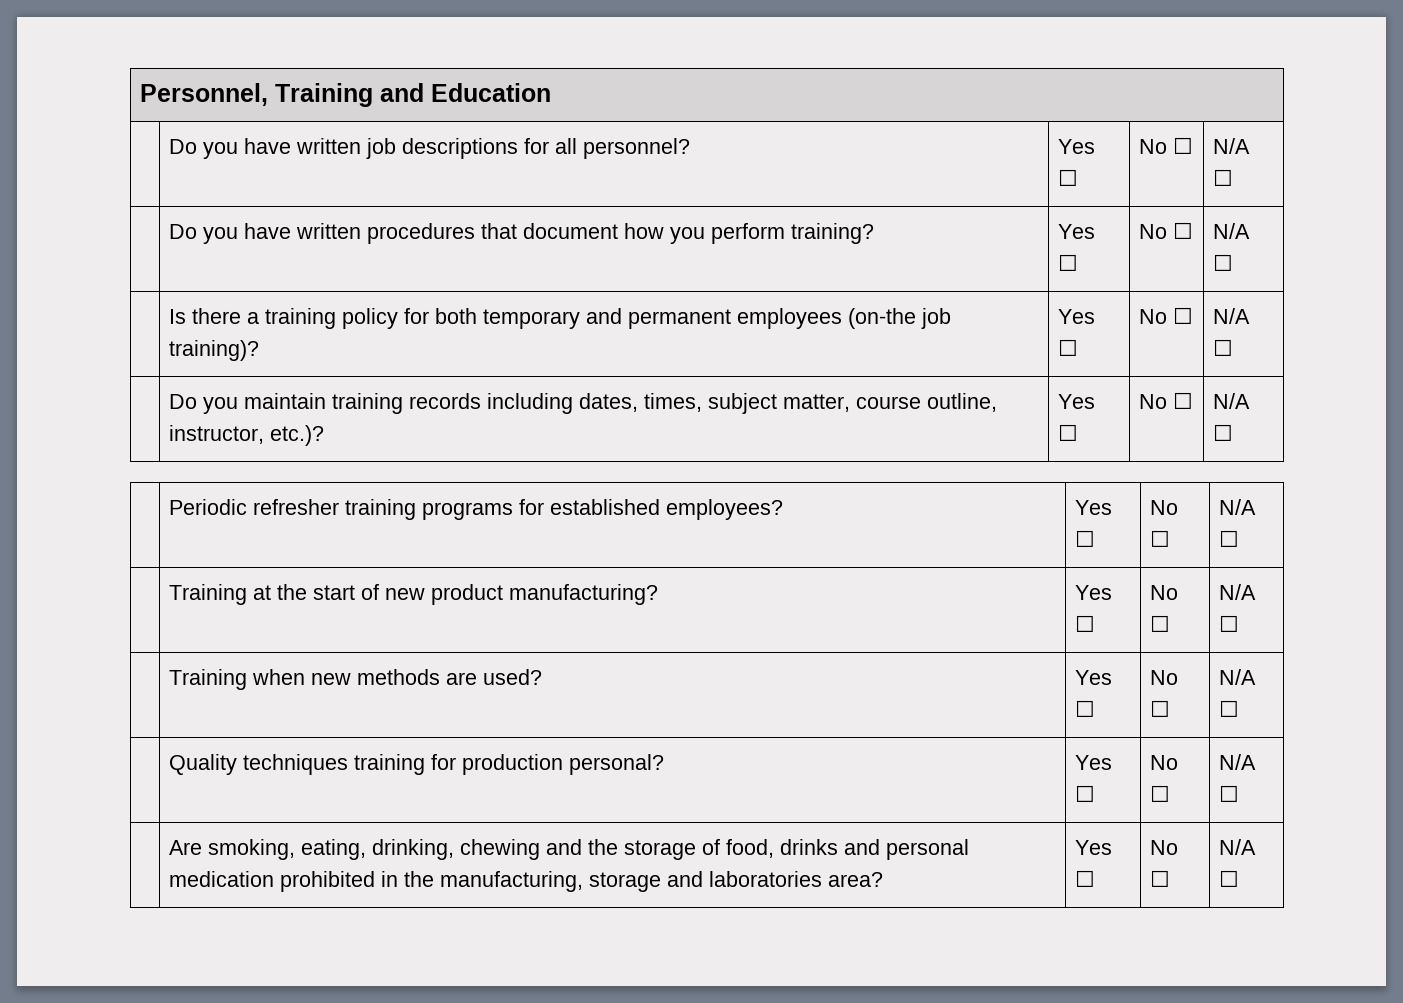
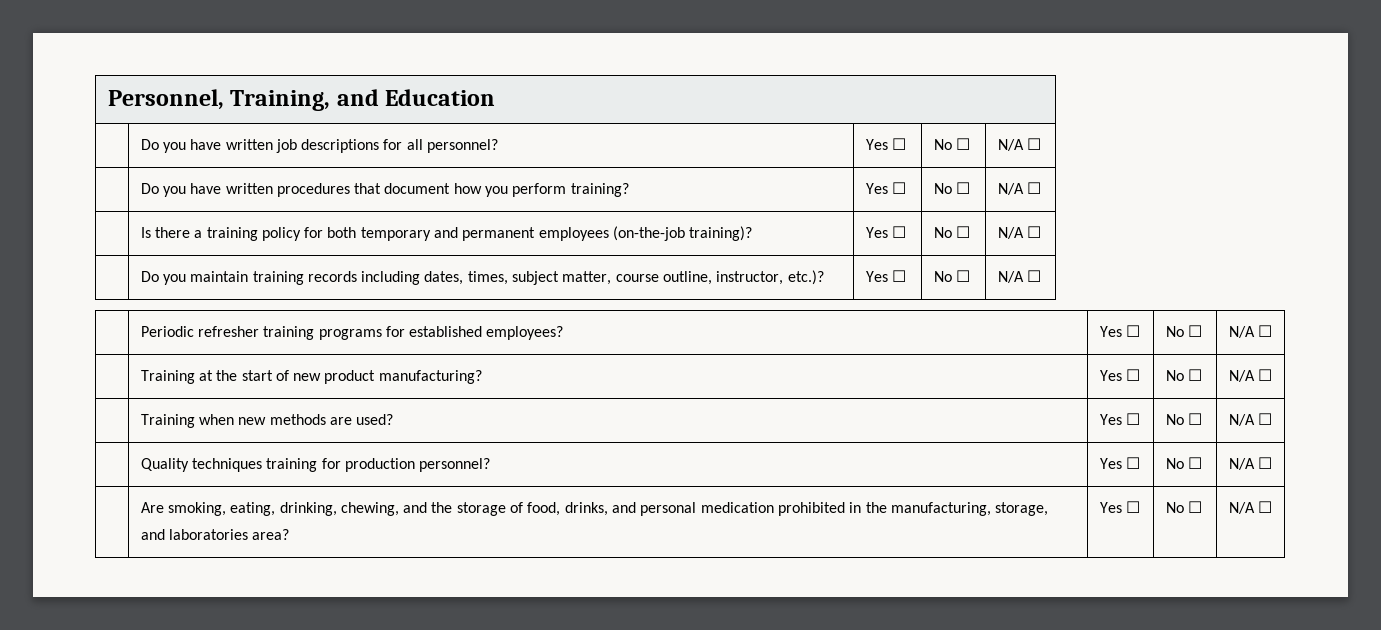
- Personnel, Training and Education
+ Personnel, Training, and Education
- | Is there a training policy for both temporary and permanent employees (on-the job training)? | Yes ☐ | No ☐ | N/A ☐
+ | Is there a training policy for both temporary and permanent employees (on-the-job training)? | Yes ☐ | No ☐ | N/A ☐
- | Quality techniques training for production personal? | Yes ☐ | No ☐ | N/A ☐
+ | Quality techniques training for production personnel? | Yes ☐ | No ☐ | N/A ☐
- | Are smoking, eating, drinking, chewing and the storage of food, drinks and personal medication prohibited in the manufacturing, storage and laboratories area? | Yes ☐ | No ☐ | N/A ☐
+ | Are smoking, eating, drinking, chewing, and the storage of food, drinks, and personal medication prohibited in the manufacturing, storage, and laboratories area? | Yes ☐ | No ☐ | N/A ☐

